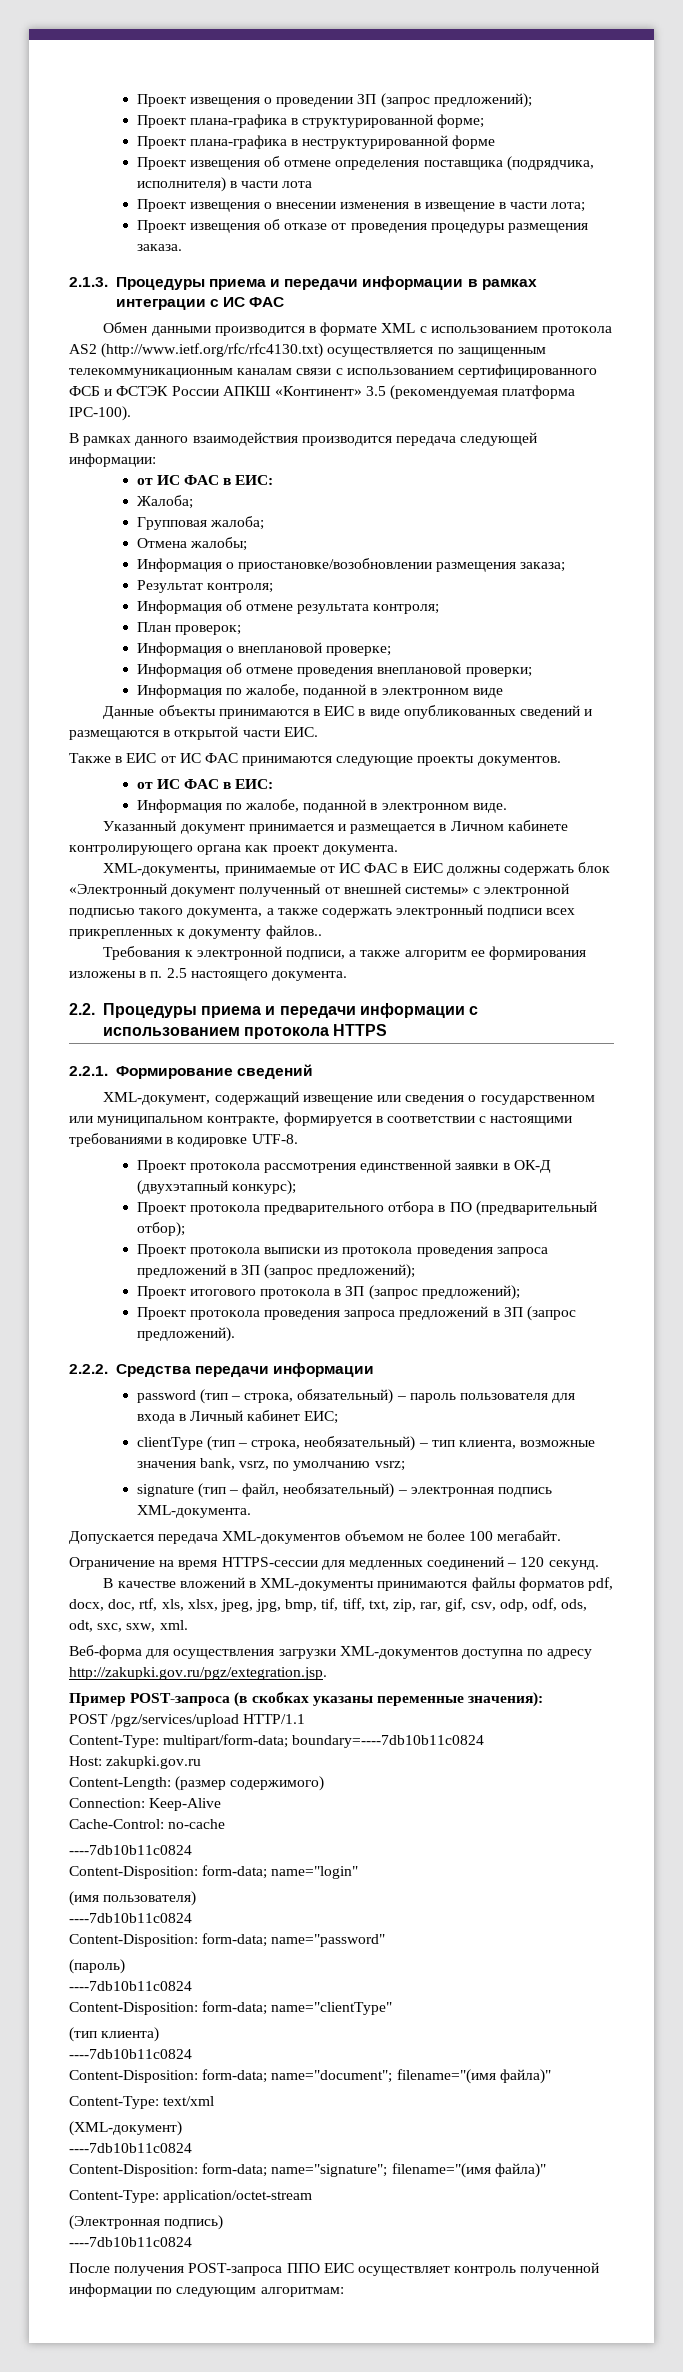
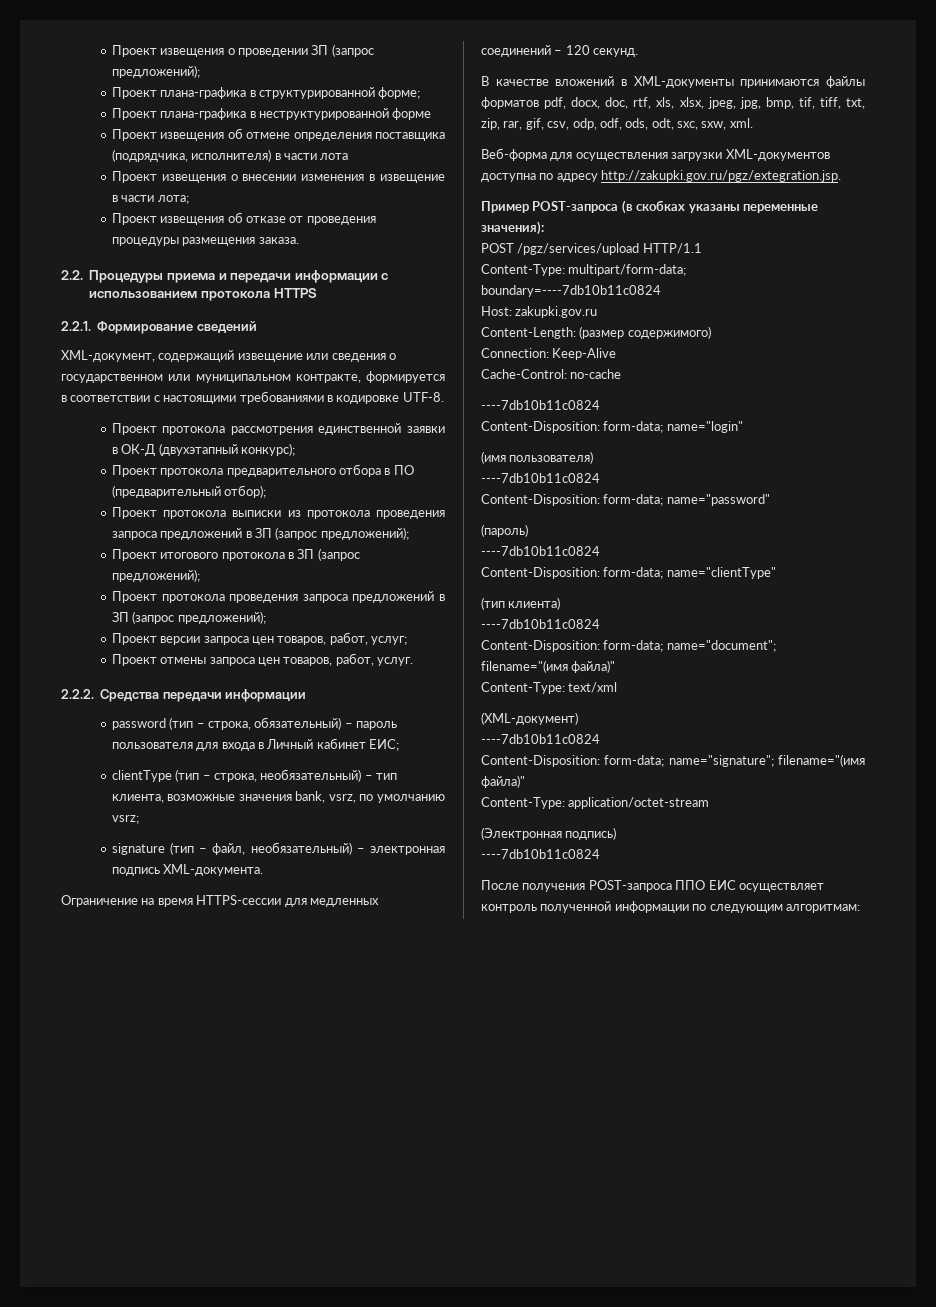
- 2.1.3. Процедуры приема и передачи информации в рамках интеграции с ИС ФАС
- Обмен данными производится в формате XML с использованием протокола AS2 (http://www.ietf.org/rfc/rfc4130.txt) осуществляется по защищенным телекоммуникационным каналам связи с использованием сертифицированного ФСБ и ФСТЭК России АПКШ «Континент» 3.5 (рекомендуемая платформа IPC-100).
- В рамках данного взаимодействия производится передача следующей информации:
- от ИС ФАС в ЕИС:
- Жалоба;
- Групповая жалоба;
- Отмена жалобы;
- Информация о приостановке/возобновлении размещения заказа;
- Результат контроля;
- Информация об отмене результата контроля;
- План проверок;
- Информация о внеплановой проверке;
- Информация об отмене проведения внеплановой проверки;
- Информация по жалобе, поданной в электронном виде
- Данные объекты принимаются в ЕИС в виде опубликованных сведений и размещаются в открытой части ЕИС.
- Также в ЕИС от ИС ФАС принимаются следующие проекты документов.
- от ИС ФАС в ЕИС:
- Информация по жалобе, поданной в электронном виде.
- Указанный документ принимается и размещается в Личном кабинете контролирующего органа как проект документа.
- XML-документы, принимаемые от ИС ФАС в ЕИС должны содержать блок «Электронный документ полученный от внешней системы» с электронной подписью такого документа, а также содержать электронный подписи всех прикрепленных к документу файлов..
- Требования к электронной подписи, а также алгоритм ее формирования изложены в п. 2.5 настоящего документа.
- Проект протокола проведения запроса предложений в ЗП (запрос предложений).
+ Проект протокола проведения запроса предложений в ЗП (запрос предложений);
+ Проект версии запроса цен товаров, работ, услуг;
+ Проект отмены запроса цен товаров, работ, услуг.
- Допускается передача XML-документов объемом не более 100 мегабайт.

